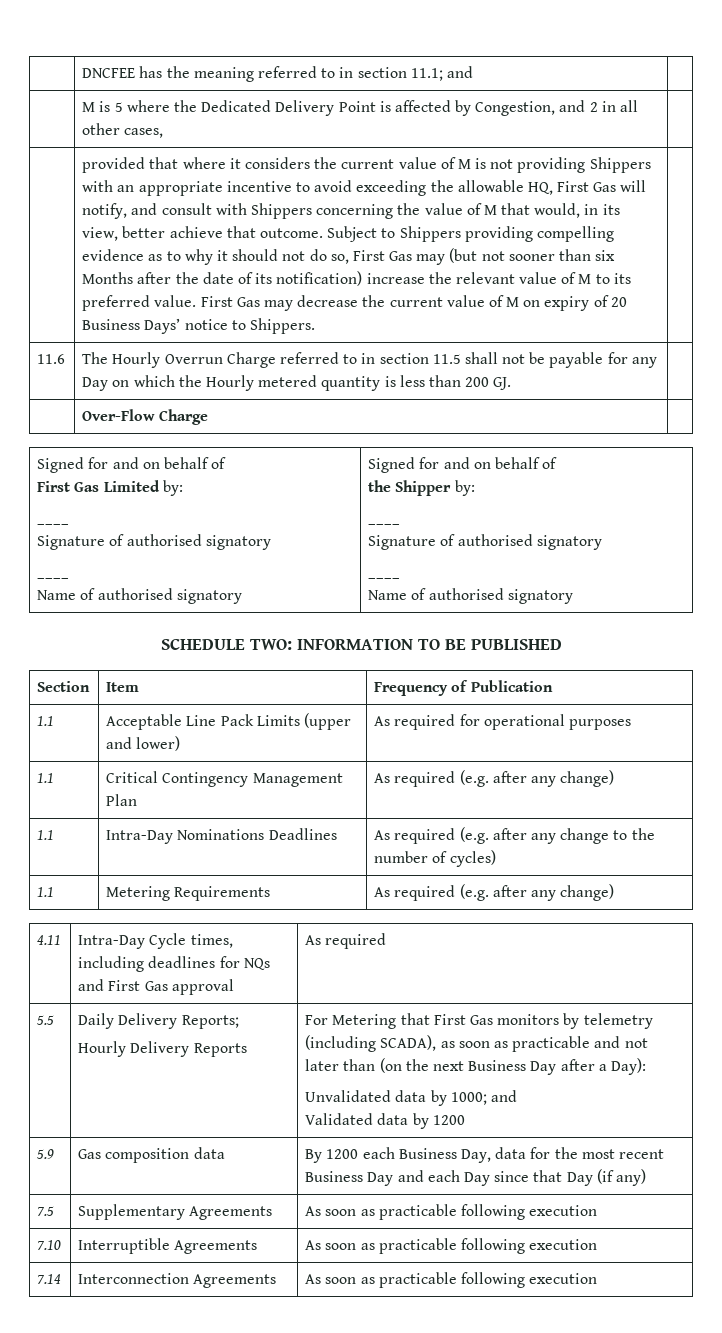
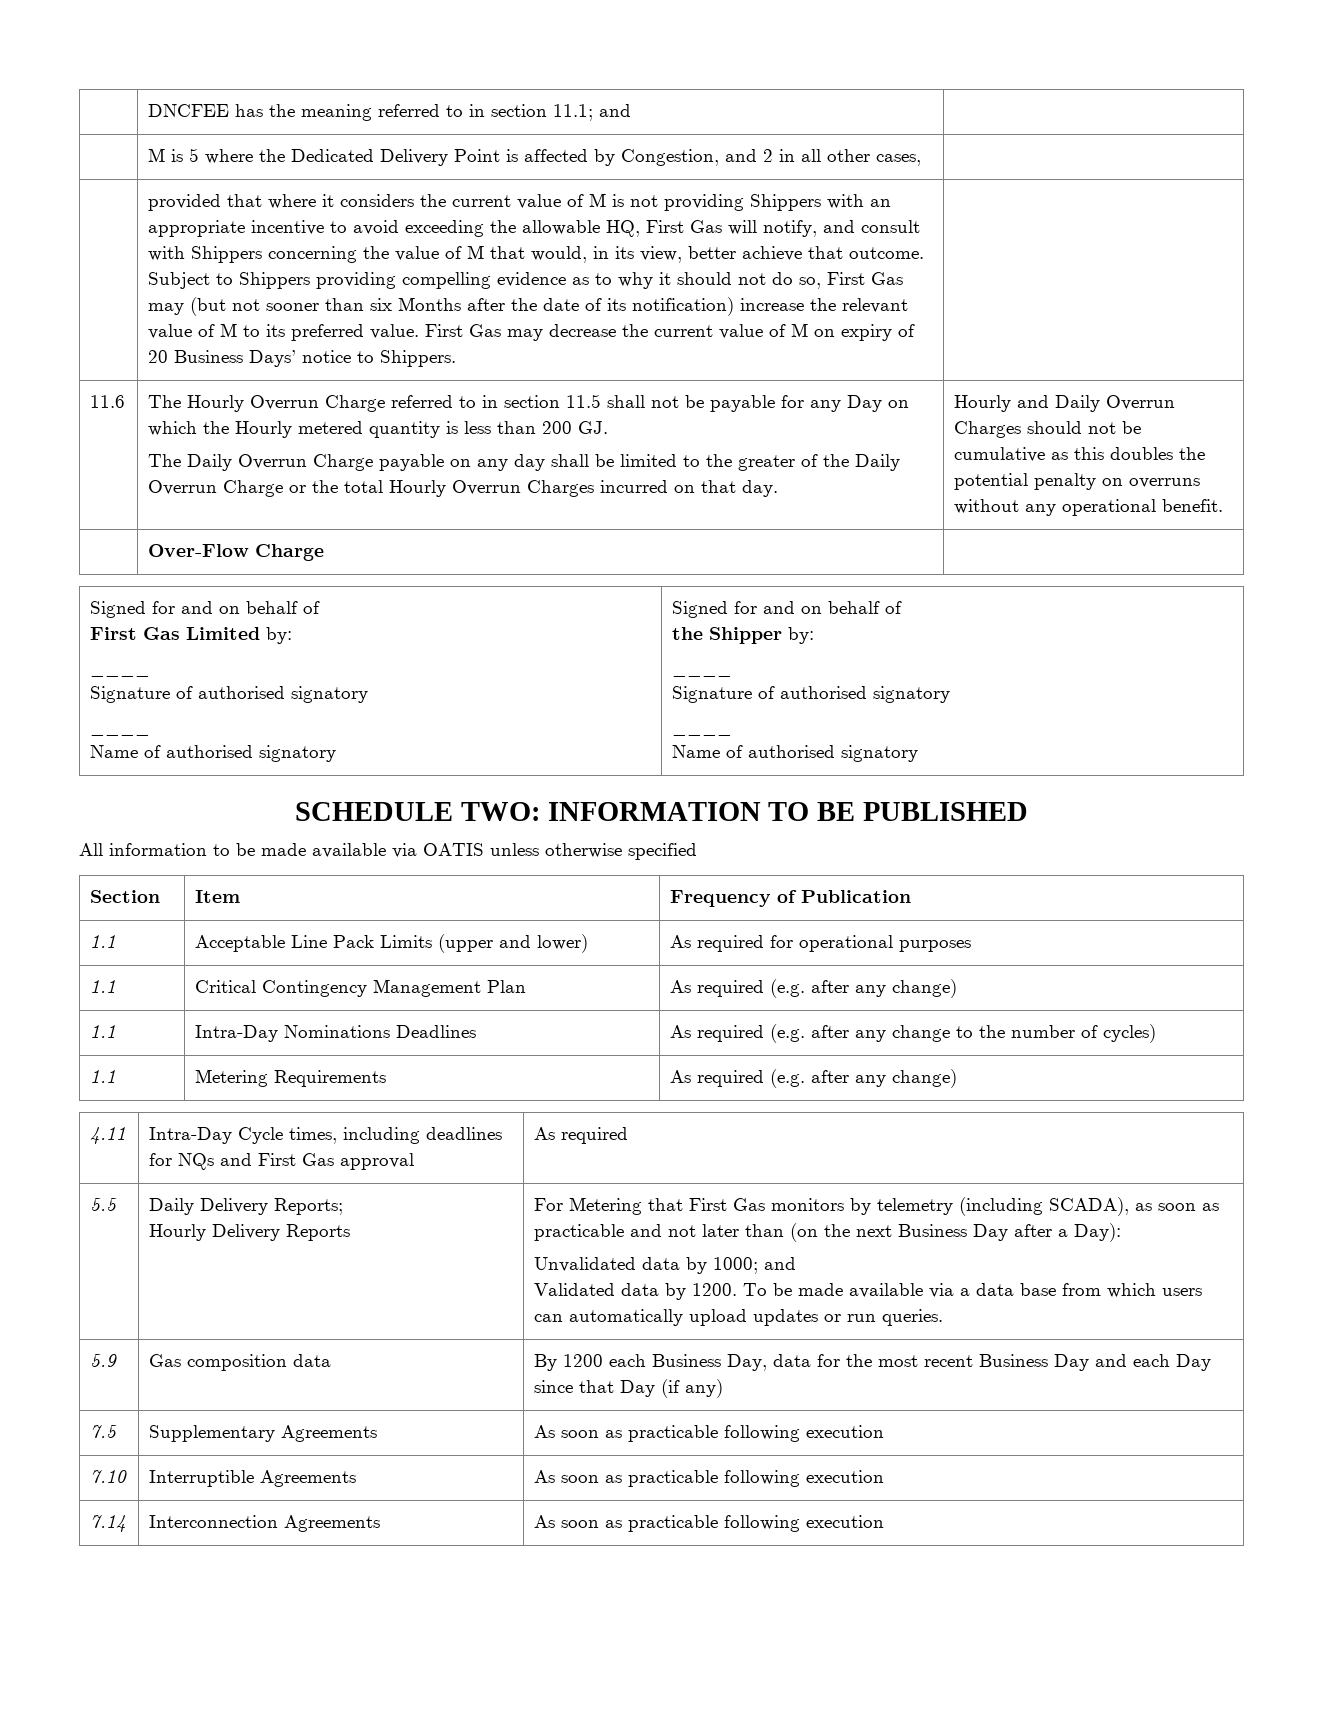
+ The Daily Overrun Charge payable on any day shall be limited to the greater of the Daily Overrun Charge or the total Hourly Overrun Charges incurred on that day. | Hourly and Daily Overrun Charges should not be cumulative as this doubles the potential penalty on overruns without any operational benefit.
+ All information to be made available via OATIS unless otherwise specified
- Validated data by 1200
+ Validated data by 1200. To be made available via a data base from which users can automatically upload updates or run queries.

